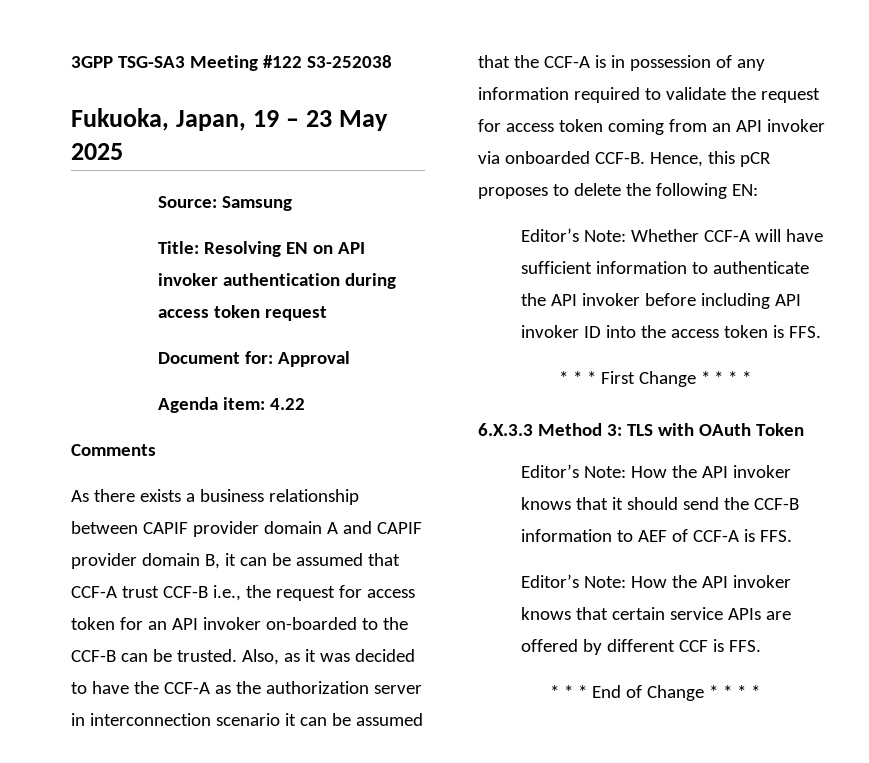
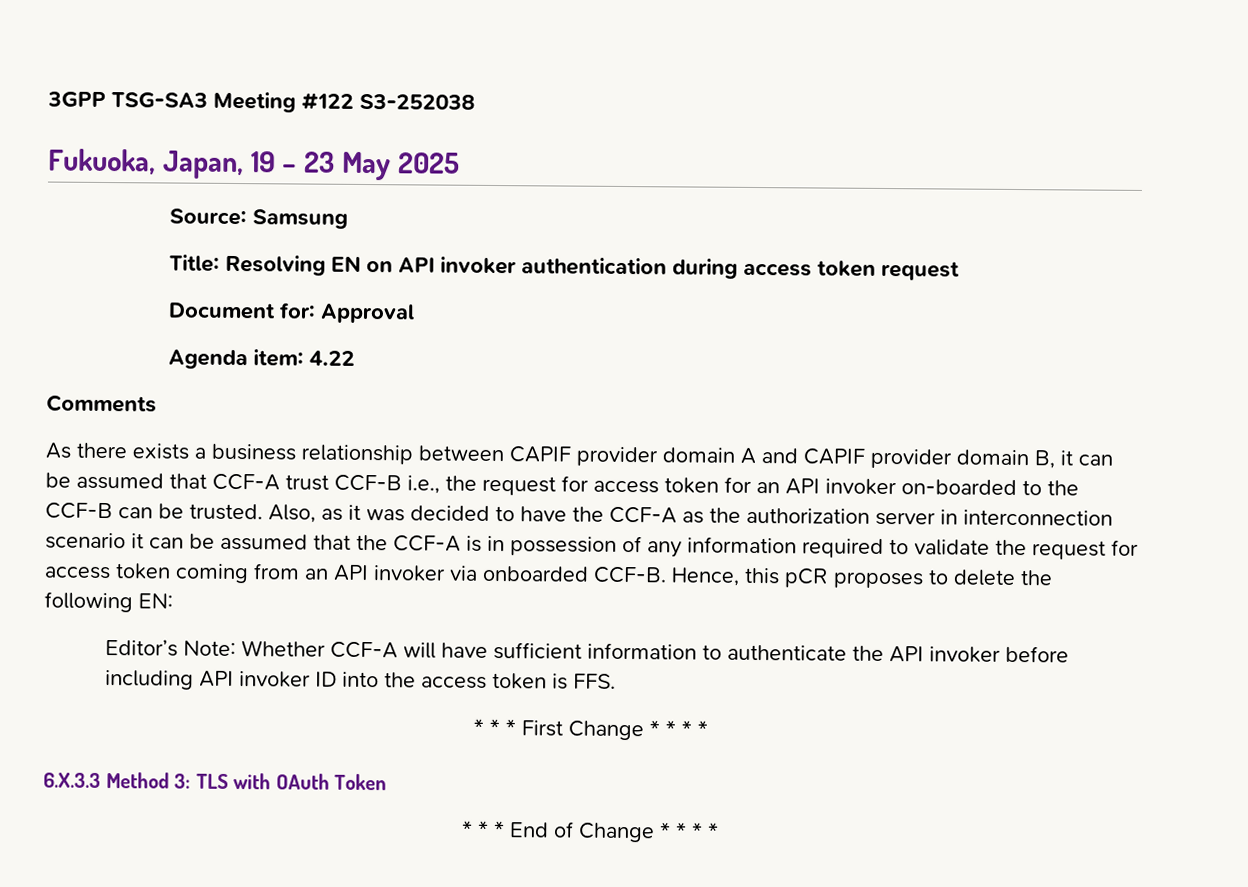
- Editor’s Note: How the API invoker knows that it should send the CCF-B information to AEF of CCF-A is FFS.
- Editor’s Note: How the API invoker knows that certain service APIs are offered by different CCF is FFS.

